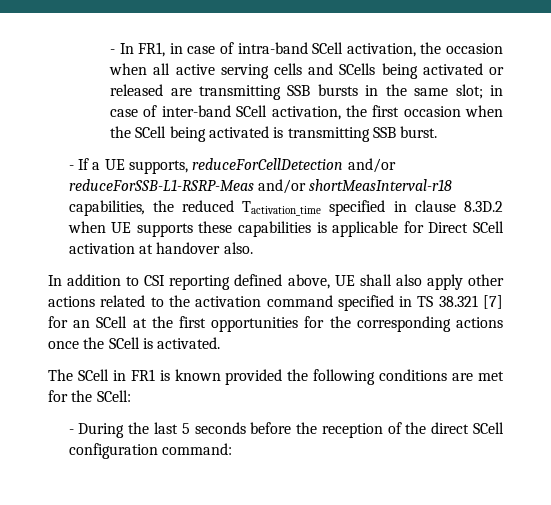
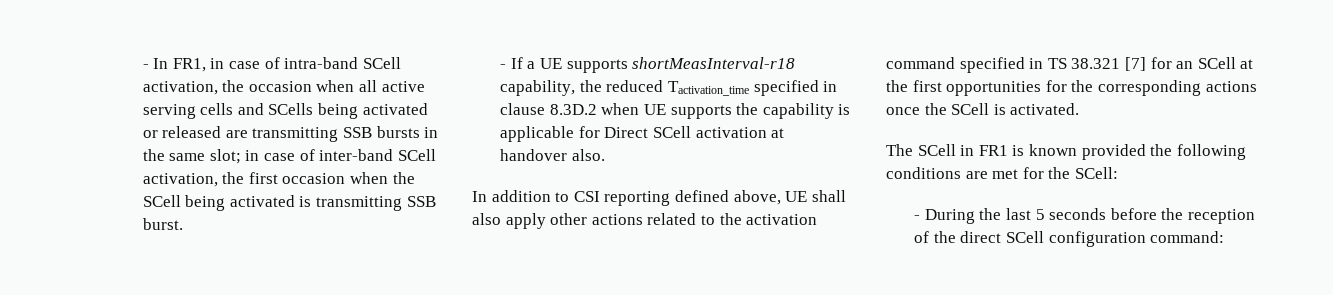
- - If a UE supports, reduceForCellDetection and/or reduceForSSB-L1-RSRP-Meas and/or shortMeasInterval-r18 capabilities, the reduced Tactivation_time specified in clause 8.3D.2 when UE supports these capabilities is applicable for Direct SCell activation at handover also.
+ - If a UE supports shortMeasInterval-r18 capability, the reduced Tactivation_time specified in clause 8.3D.2 when UE supports the capability is applicable for Direct SCell activation at handover also.

